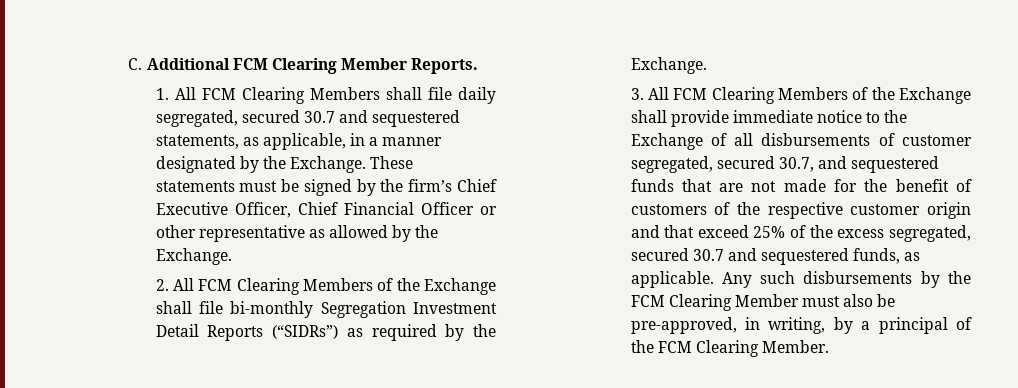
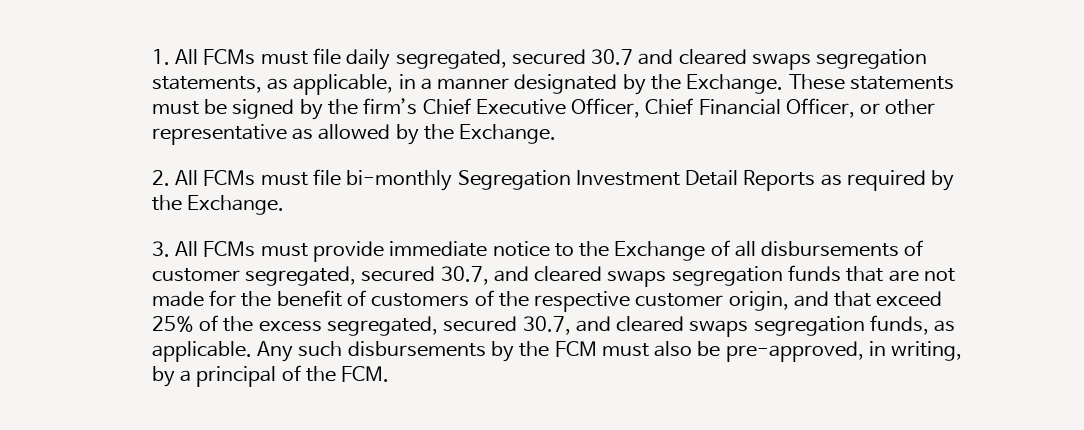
- C. Additional FCM Clearing Member Reports.
- 1. All FCM Clearing Members shall file daily segregated, secured 30.7 and sequestered statements, as applicable, in a manner designated by the Exchange.
+ 1. All FCMs must file daily segregated, secured 30.7 and cleared swaps segregation statements, as applicable, in a manner designated by the Exchange.
- These statements must be signed by the firm’s Chief Executive Officer, Chief Financial Officer or other representative as allowed by the Exchange.
+ These statements must be signed by the firm’s Chief Executive Officer, Chief Financial Officer, or other representative as allowed by the Exchange.
- 2. All FCM Clearing Members of the Exchange shall file bi-monthly Segregation Investment Detail Reports (“SIDRs”) as required by the Exchange.
+ 2. All FCMs must file bi-monthly Segregation Investment Detail Reports as required by the Exchange.
- 3. All FCM Clearing Members of the Exchange shall provide immediate notice to the Exchange of all disbursements of customer segregated, secured 30.7, and sequestered funds that are not made for the benefit of customers of the respective customer origin and that exceed 25% of the excess segregated, secured 30.7 and sequestered funds, as applicable.
+ 3. All FCMs must provide immediate notice to the Exchange of all disbursements of customer segregated, secured 30.7, and cleared swaps segregation funds that are not made for the benefit of customers of the respective customer origin, and that exceed 25% of the excess segregated, secured 30.7, and cleared swaps segregation funds, as applicable.
- Any such disbursements by the FCM Clearing Member must also be pre-approved, in writing, by a principal of the FCM Clearing Member.
+ Any such disbursements by the FCM must also be pre-approved, in writing, by a principal of the FCM.

